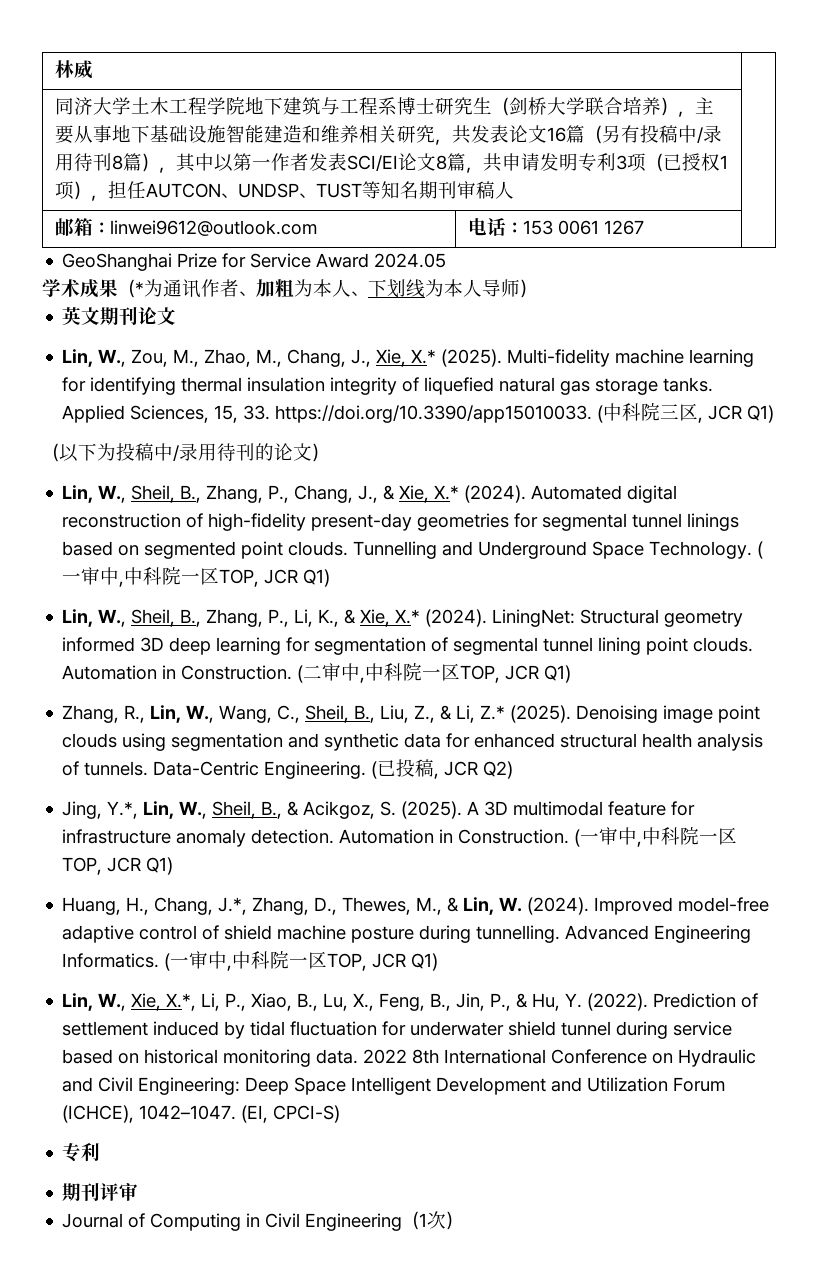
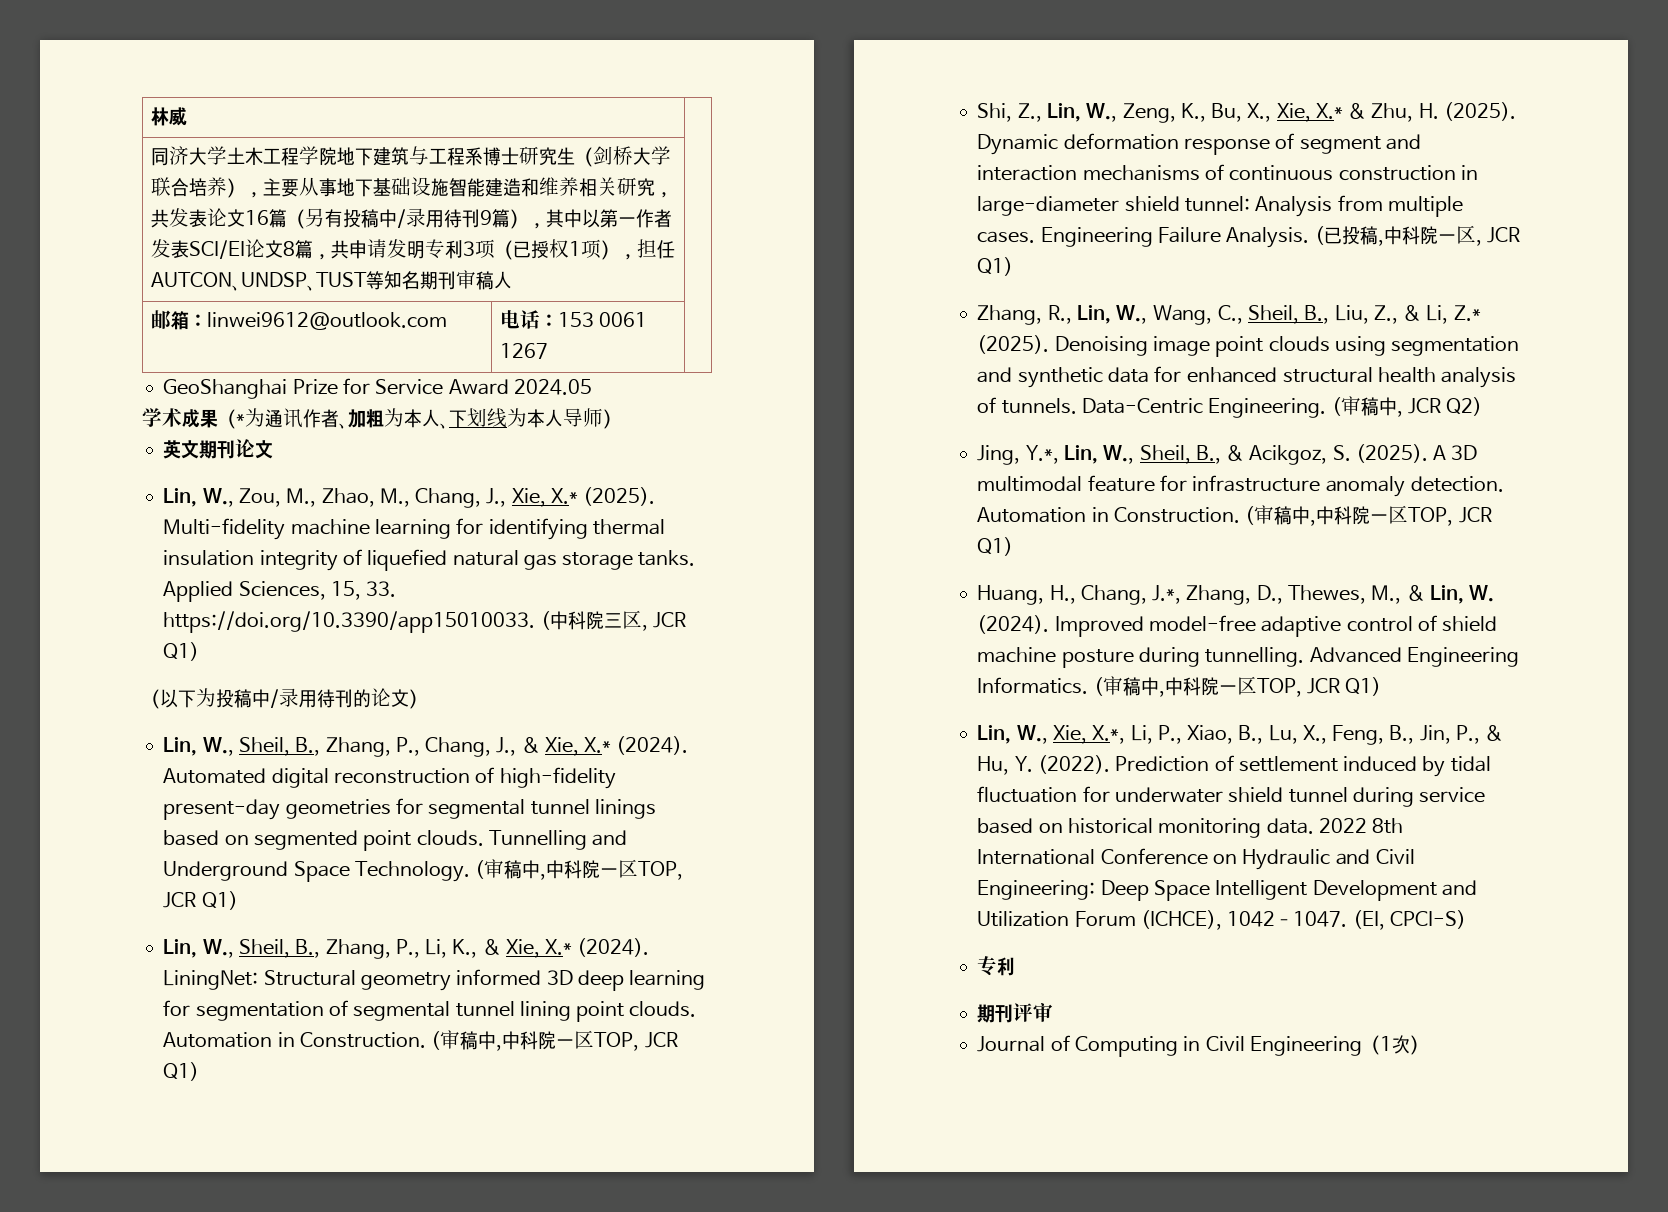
- 同济大学土木工程学院地下建筑与工程系博士研究生（剑桥大学联合培养），主要从事地下基础设施智能建造和维养相关研究，共发表论文16篇（另有投稿中/录用待刊8篇），其中以第一作者发表SCI/EI论文8篇，共申请发明专利3项（已授权1项），担任AUTCON、UNDSP、TUST等知名期刊审稿人
+ 同济大学土木工程学院地下建筑与工程系博士研究生（剑桥大学联合培养），主要从事地下基础设施智能建造和维养相关研究，共发表论文16篇（另有投稿中/录用待刊9篇），其中以第一作者发表SCI/EI论文8篇，共申请发明专利3项（已授权1项），担任AUTCON、UNDSP、TUST等知名期刊审稿人
- Tunnelling and Underground Space Technology. (一审中,中科院一区TOP, JCR Q1)
+ Tunnelling and Underground Space Technology. (审稿中,中科院一区TOP, JCR Q1)
- LiningNet: Structural geometry informed 3D deep learning for segmentation of segmental tunnel lining point clouds. Automation in Construction. (二审中,中科院一区TOP, JCR Q1)
+ LiningNet: Structural geometry informed 3D deep learning for segmentation of segmental tunnel lining point clouds. Automation in Construction. (审稿中,中科院一区TOP, JCR Q1)
+ Shi, Z., Lin, W., Zeng, K., Bu, X., Xie, X.* & Zhu, H. (2025). Dynamic deformation response of segment and interaction mechanisms of continuous construction in large-diameter shield tunnel: Analysis from multiple cases. Engineering Failure Analysis. (已投稿,中科院一区, JCR Q1)
- (已投稿, JCR Q2)
+ (审稿中, JCR Q2)
- A 3D multimodal feature for infrastructure anomaly detection. Automation in Construction. (一审中,中科院一区TOP, JCR Q1)
+ A 3D multimodal feature for infrastructure anomaly detection. Automation in Construction. (审稿中,中科院一区TOP, JCR Q1)
- Advanced Engineering Informatics. (一审中,中科院一区TOP, JCR Q1)
+ Advanced Engineering Informatics. (审稿中,中科院一区TOP, JCR Q1)

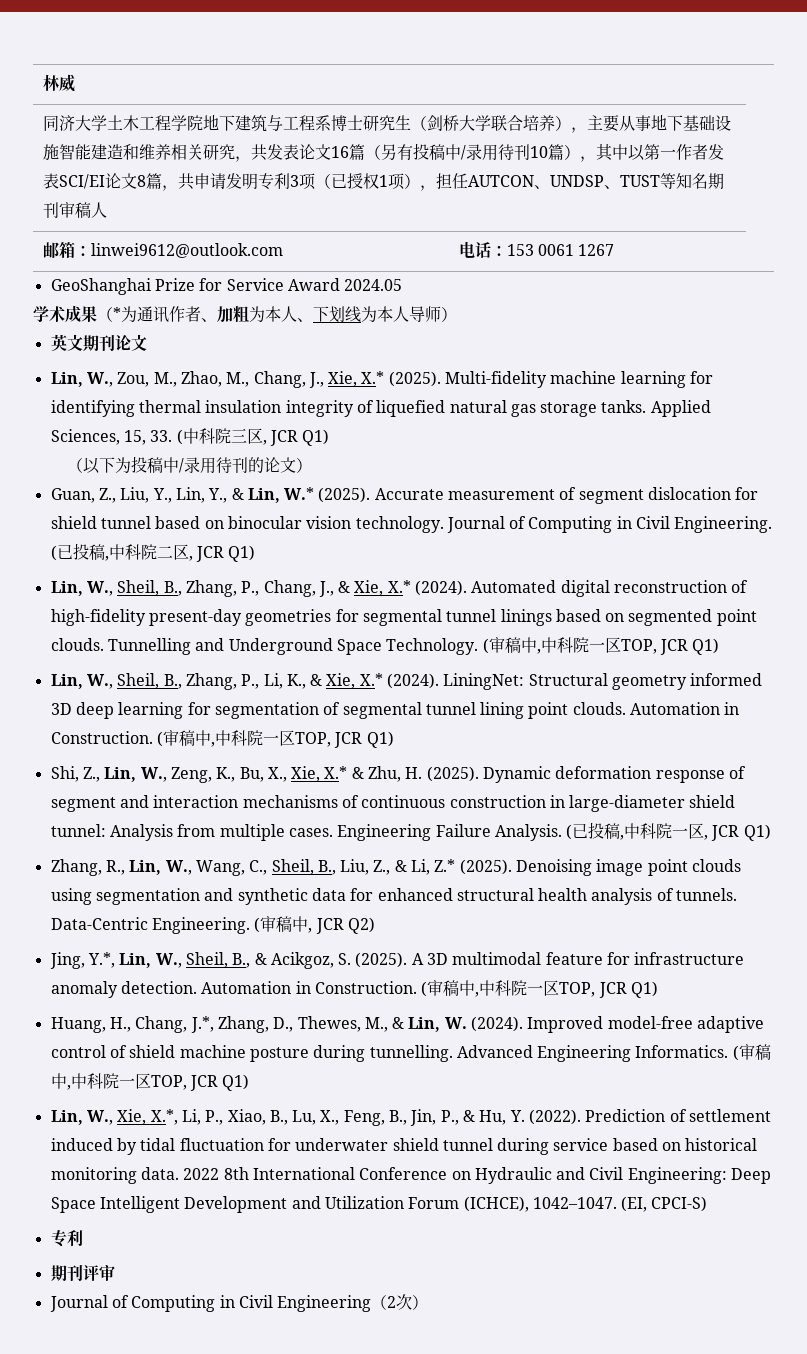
- 同济大学土木工程学院地下建筑与工程系博士研究生（剑桥大学联合培养），主要从事地下基础设施智能建造和维养相关研究，共发表论文16篇（另有投稿中/录用待刊9篇），其中以第一作者发表SCI/EI论文8篇，共申请发明专利3项（已授权1项），担任AUTCON、UNDSP、TUST等知名期刊审稿人
+ 同济大学土木工程学院地下建筑与工程系博士研究生（剑桥大学联合培养），主要从事地下基础设施智能建造和维养相关研究，共发表论文16篇（另有投稿中/录用待刊10篇），其中以第一作者发表SCI/EI论文8篇，共申请发明专利3项（已授权1项），担任AUTCON、UNDSP、TUST等知名期刊审稿人
- Applied Sciences, 15, 33. https://doi.org/10.3390/app15010033. (中科院三区, JCR Q1)
+ Applied Sciences, 15, 33. (中科院三区, JCR Q1)
+ Guan, Z., Liu, Y., Lin, Y., & Lin, W.* (2025). Accurate measurement of segment dislocation for shield tunnel based on binocular vision technology. Journal of Computing in Civil Engineering. (已投稿,中科院二区, JCR Q1)
- Journal of Computing in Civil Engineering（1次）
+ Journal of Computing in Civil Engineering（2次）

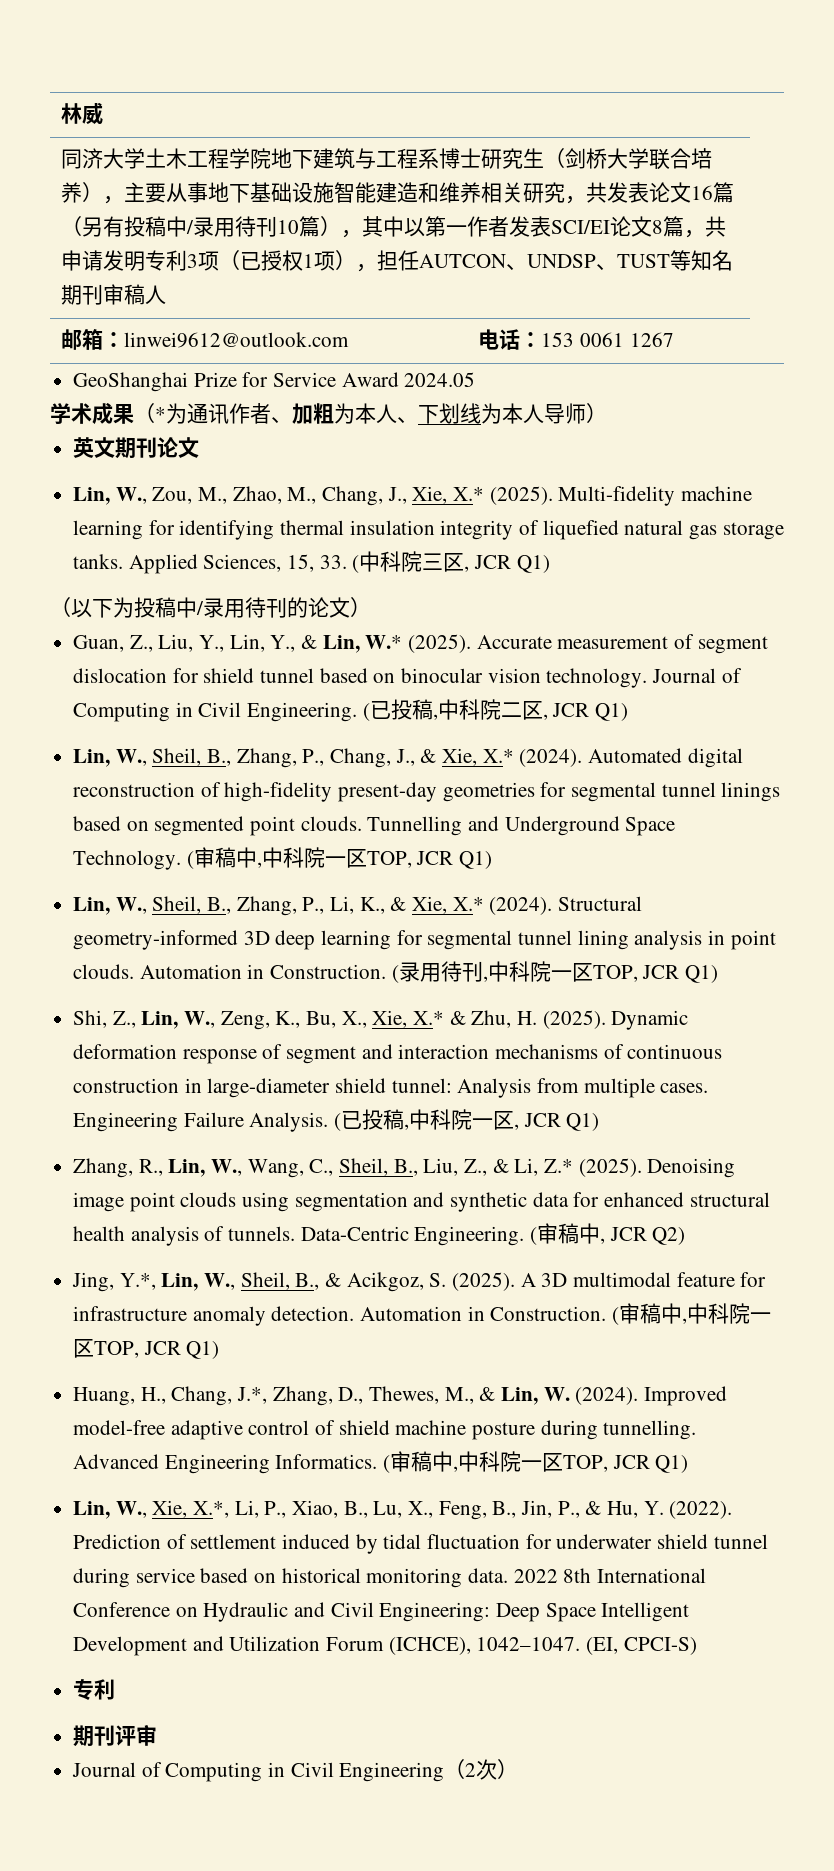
- LiningNet: Structural geometry informed 3D deep learning for segmentation of segmental tunnel lining point clouds. Automation in Construction. (审稿中,中科院一区TOP, JCR Q1)
+ Structural geometry-informed 3D deep learning for segmental tunnel lining analysis in point clouds. Automation in Construction. (录用待刊,中科院一区TOP, JCR Q1)

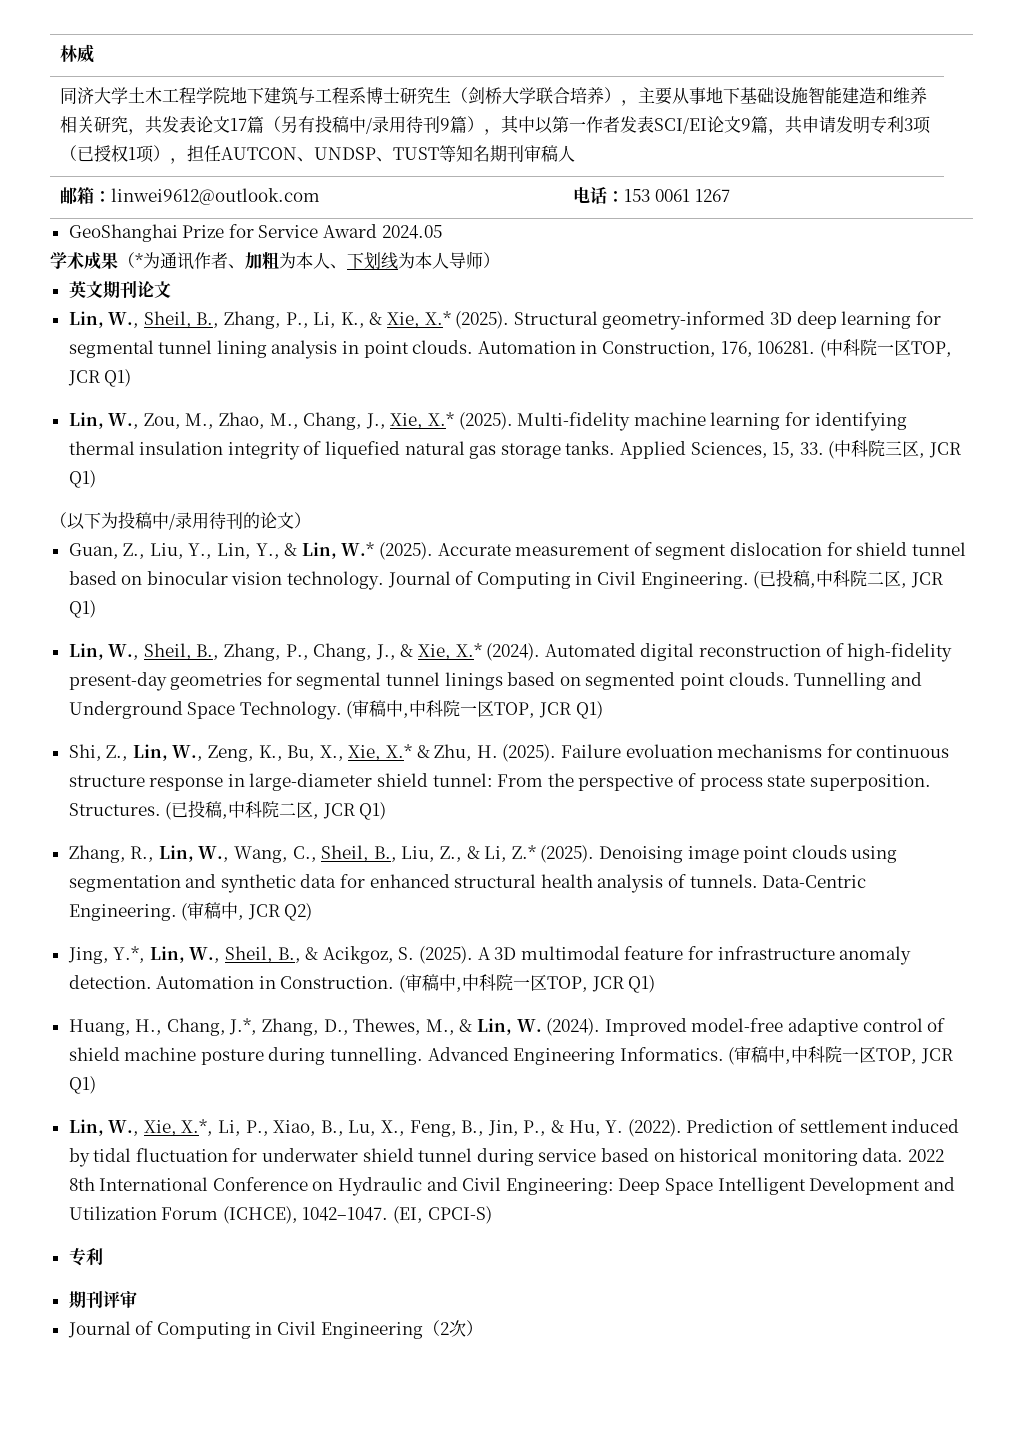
- 同济大学土木工程学院地下建筑与工程系博士研究生（剑桥大学联合培养），主要从事地下基础设施智能建造和维养相关研究，共发表论文16篇（另有投稿中/录用待刊10篇），其中以第一作者发表SCI/EI论文8篇，共申请发明专利3项（已授权1项），担任AUTCON、UNDSP、TUST等知名期刊审稿人
+ 同济大学土木工程学院地下建筑与工程系博士研究生（剑桥大学联合培养），主要从事地下基础设施智能建造和维养相关研究，共发表论文17篇（另有投稿中/录用待刊9篇），其中以第一作者发表SCI/EI论文9篇，共申请发明专利3项（已授权1项），担任AUTCON、UNDSP、TUST等知名期刊审稿人
+ Lin, W., Sheil, B., Zhang, P., Li, K., & Xie, X.* (2025). Structural geometry-informed 3D deep learning for segmental tunnel lining analysis in point clouds. Automation in Construction, 176, 106281. (中科院一区TOP, JCR Q1)
- Lin, W., Sheil, B., Zhang, P., Li, K., & Xie, X.* (2024). Structural geometry-informed 3D deep learning for segmental tunnel lining analysis in point clouds. Automation in Construction. (录用待刊,中科院一区TOP, JCR Q1)
- Dynamic deformation response of segment and interaction mechanisms of continuous construction in large-diameter shield tunnel: Analysis from multiple cases. Engineering Failure Analysis. (已投稿,中科院一区, JCR Q1)
+ Failure evoluation mechanisms for continuous structure response in large-diameter shield tunnel: From the perspective of process state superposition. Structures. (已投稿,中科院二区, JCR Q1)

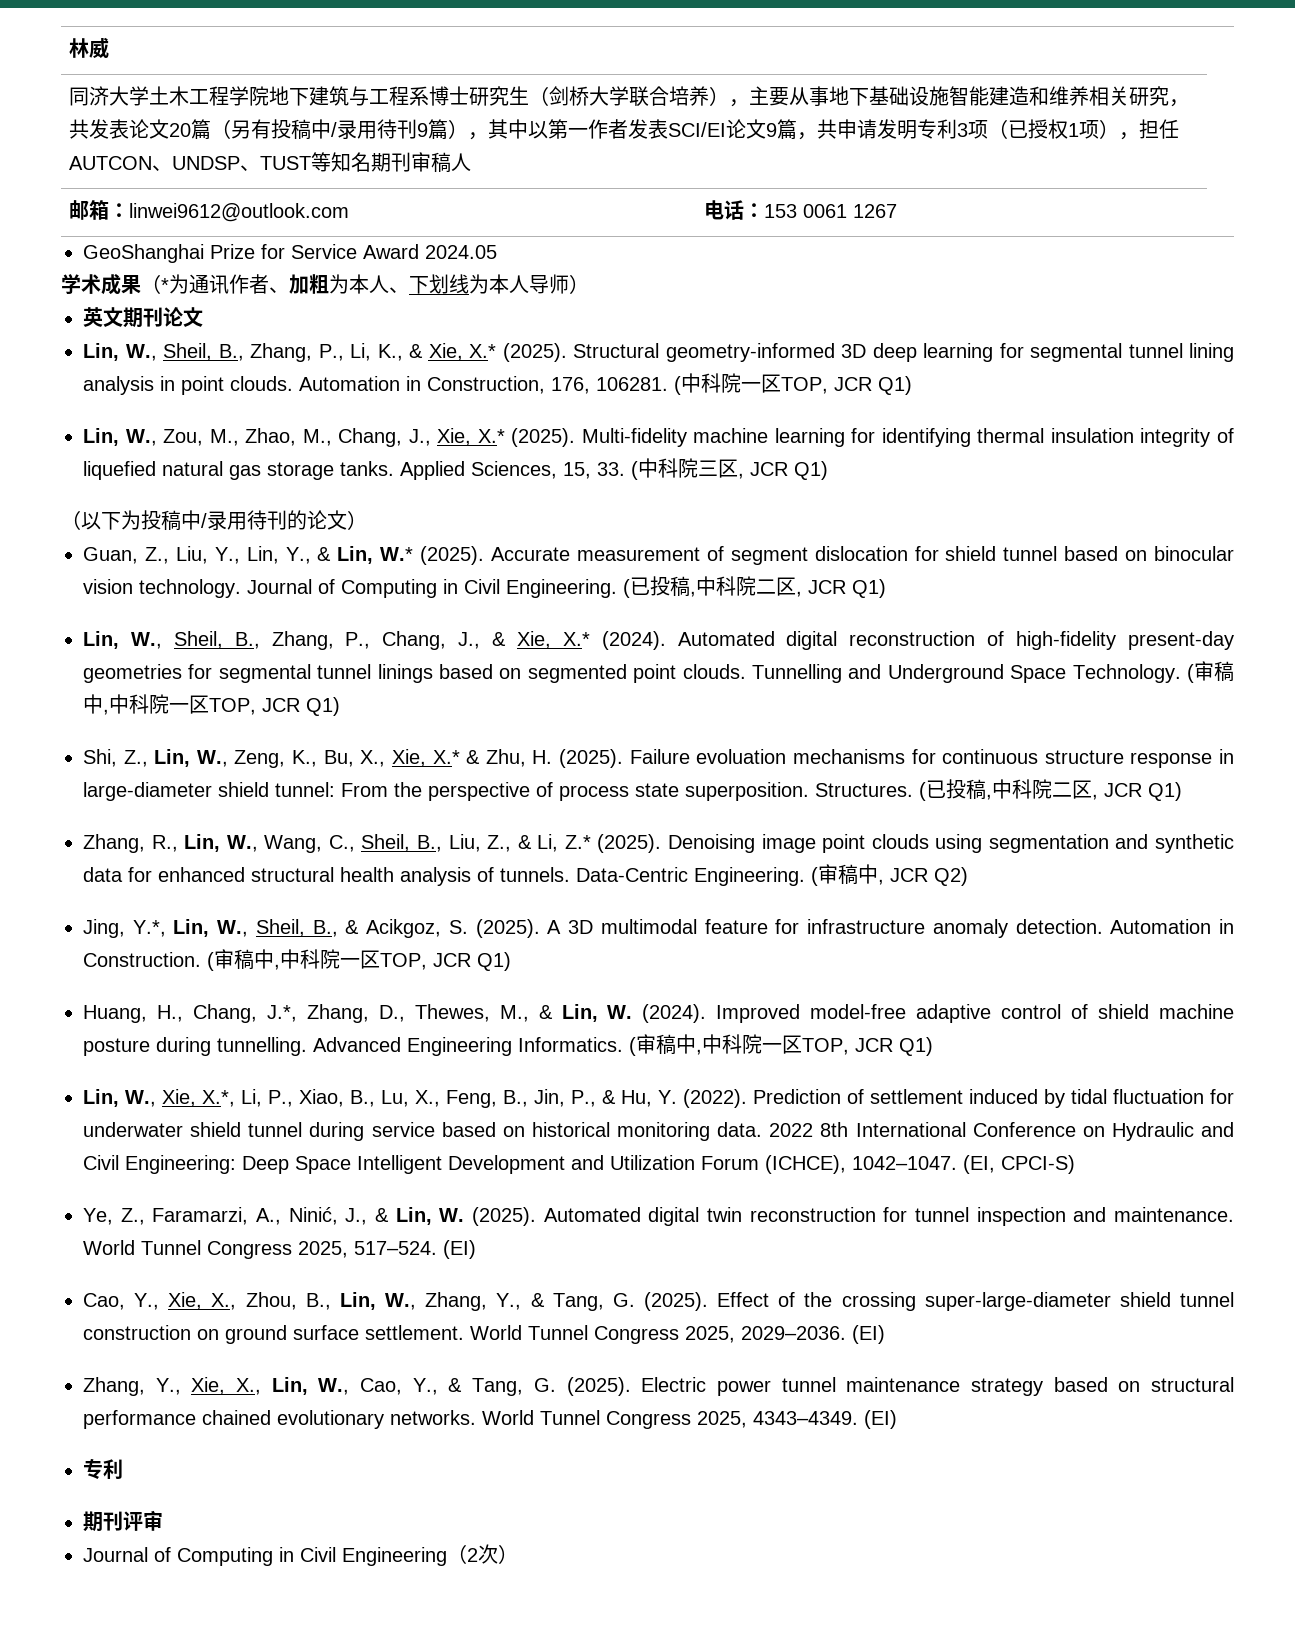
- 同济大学土木工程学院地下建筑与工程系博士研究生（剑桥大学联合培养），主要从事地下基础设施智能建造和维养相关研究，共发表论文17篇（另有投稿中/录用待刊9篇），其中以第一作者发表SCI/EI论文9篇，共申请发明专利3项（已授权1项），担任AUTCON、UNDSP、TUST等知名期刊审稿人
+ 同济大学土木工程学院地下建筑与工程系博士研究生（剑桥大学联合培养），主要从事地下基础设施智能建造和维养相关研究，共发表论文20篇（另有投稿中/录用待刊9篇），其中以第一作者发表SCI/EI论文9篇，共申请发明专利3项（已授权1项），担任AUTCON、UNDSP、TUST等知名期刊审稿人
+ Ye, Z., Faramarzi, A., Ninić, J., & Lin, W. (2025). Automated digital twin reconstruction for tunnel inspection and maintenance. World Tunnel Congress 2025, 517–524. (EI)
+ Cao, Y., Xie, X., Zhou, B., Lin, W., Zhang, Y., & Tang, G. (2025). Effect of the crossing super-large-diameter shield tunnel construction on ground surface settlement. World Tunnel Congress 2025, 2029–2036. (EI)
+ Zhang, Y., Xie, X., Lin, W., Cao, Y., & Tang, G. (2025). Electric power tunnel maintenance strategy based on structural performance chained evolutionary networks. World Tunnel Congress 2025, 4343–4349. (EI)

